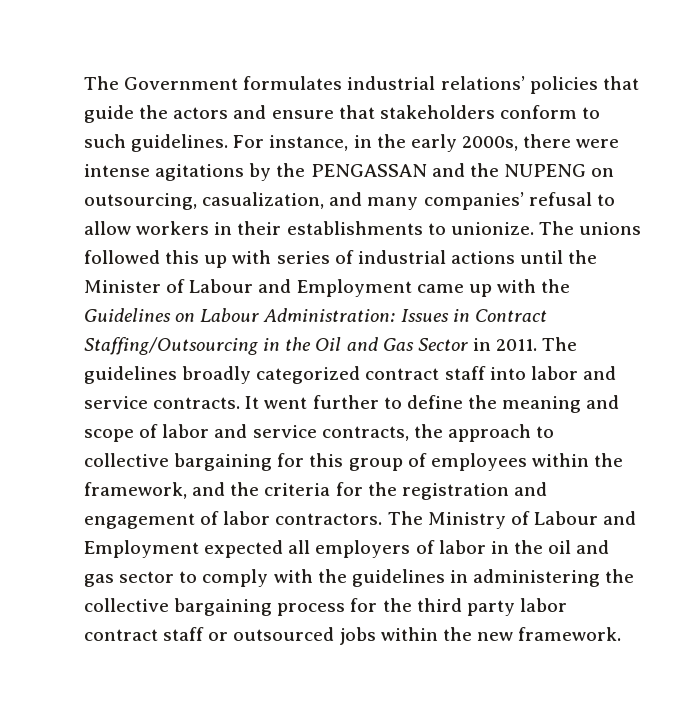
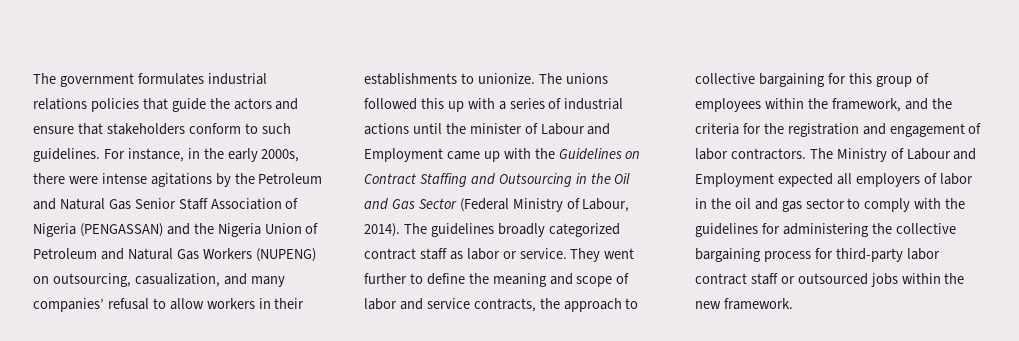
- The Government formulates industrial relations’ policies that guide the actors and ensure that stakeholders conform to such guidelines.
+ The government formulates industrial relations policies that guide the actors and ensure that stakeholders conform to such guidelines.
- For instance, in the early 2000s, there were intense agitations by the PENGASSAN and the NUPENG on outsourcing, casualization, and many companies’ refusal to allow workers in their establishments to unionize.
+ For instance, in the early 2000s, there were intense agitations by the Petroleum and Natural Gas Senior Staff Association of Nigeria (PENGASSAN) and the Nigeria Union of Petroleum and Natural Gas Workers (NUPENG) on outsourcing, casualization, and many companies’ refusal to allow workers in their establishments to unionize.
- The unions followed this up with series of industrial actions until the Minister of Labour and Employment came up with the Guidelines on Labour Administration: Issues in Contract Staffing/Outsourcing in the Oil and Gas Sector in 2011.
+ The unions followed this up with a series of industrial actions until the minister of Labour and Employment came up with the Guidelines on Contract Staffing and Outsourcing in the Oil and Gas Sector (Federal Ministry of Labour, 2014).
- The guidelines broadly categorized contract staff into labor and service contracts. It went further to define the meaning and scope of labor and service contracts, the approach to collective bargaining for this group of employees within the framework, and the criteria for the registration and engagement of labor contractors.
+ The guidelines broadly categorized contract staff as labor or service. They went further to define the meaning and scope of labor and service contracts, the approach to collective bargaining for this group of employees within the framework, and the criteria for the registration and engagement of labor contractors.
- The Ministry of Labour and Employment expected all employers of labor in the oil and gas sector to comply with the guidelines in administering the collective bargaining process for the third party labor contract staff or outsourced jobs within the new framework.
+ The Ministry of Labour and Employment expected all employers of labor in the oil and gas sector to comply with the guidelines for administering the collective bargaining process for third-party labor contract staff or outsourced jobs within the new framework.

